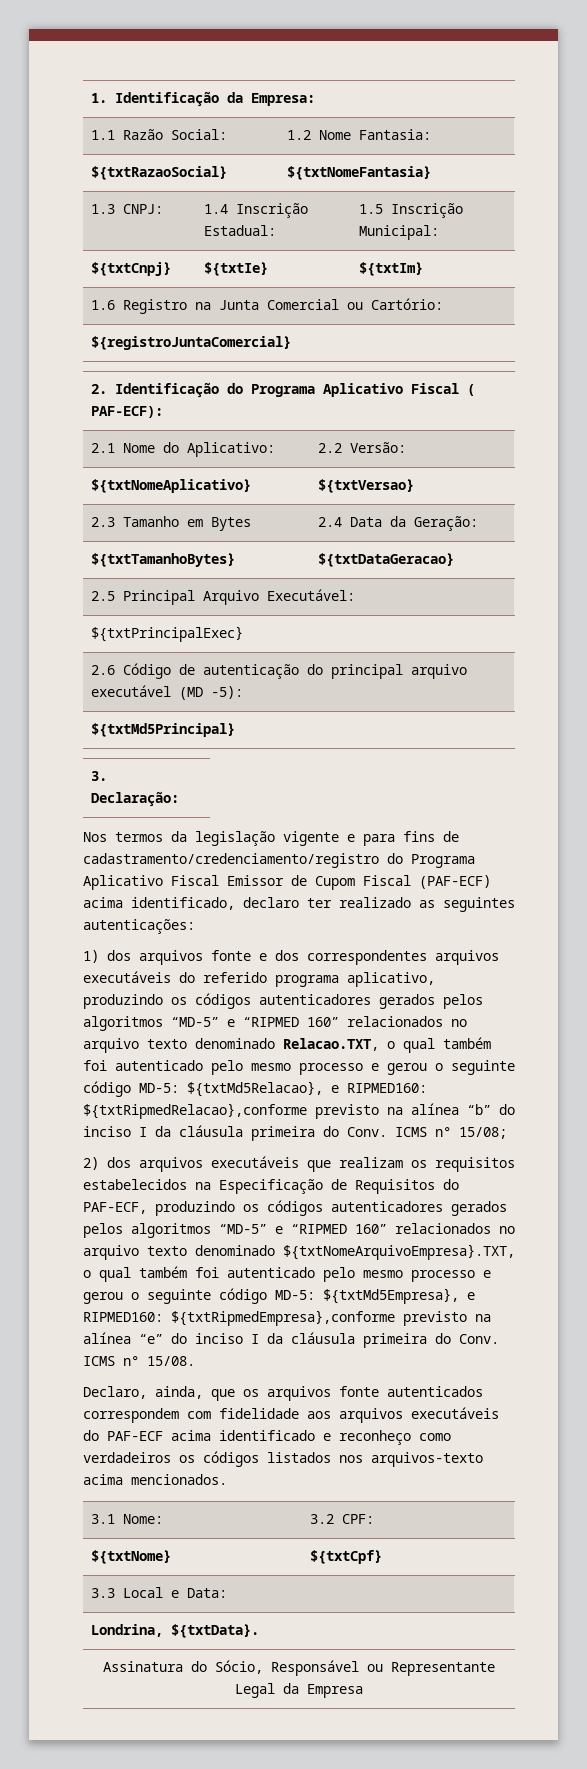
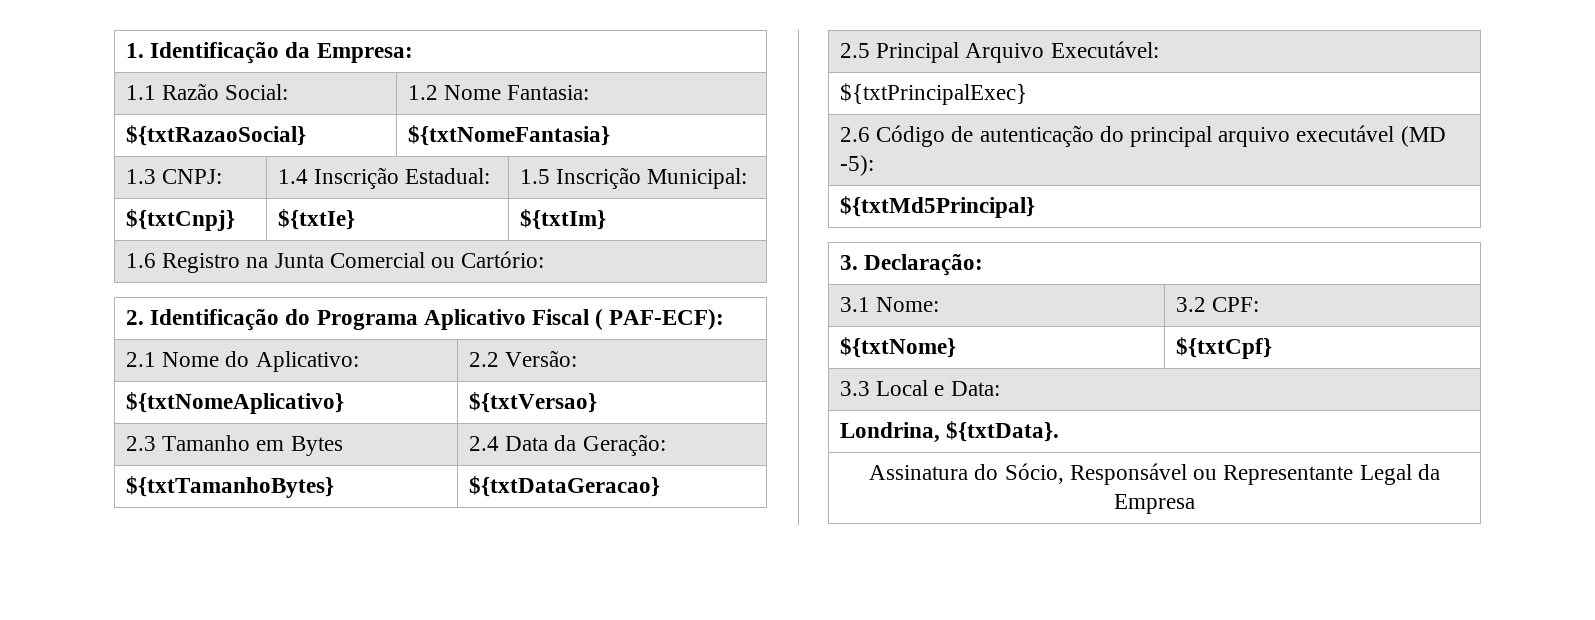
- ${registroJuntaComercial}
- Nos termos da legislação vigente e para fins de cadastramento/credenciamento/registro do Programa Aplicativo Fiscal Emissor de Cupom Fiscal (PAF-ECF) acima identificado, declaro ter realizado as seguintes autenticações:
- 1) dos arquivos fonte e dos correspondentes arquivos executáveis do referido programa aplicativo, produzindo os códigos autenticadores gerados pelos algoritmos “MD-5” e “RIPMED 160” relacionados no arquivo texto denominado Relacao.TXT, o qual também foi autenticado pelo mesmo processo e gerou o seguinte código MD-5: ${txtMd5Relacao}, e RIPMED160: ${txtRipmedRelacao},conforme previsto na alínea “b” do inciso I da cláusula primeira do Conv. ICMS n° 15/08;
- 2) dos arquivos executáveis que realizam os requisitos estabelecidos na Especificação de Requisitos do PAF-ECF, produzindo os códigos autenticadores gerados pelos algoritmos “MD-5” e “RIPMED 160” relacionados no arquivo texto denominado ${txtNomeArquivoEmpresa}.TXT, o qual também foi autenticado pelo mesmo processo e gerou o seguinte código MD-5: ${txtMd5Empresa}, e RIPMED160: ${txtRipmedEmpresa},conforme previsto na alínea “e” do inciso I da cláusula primeira do Conv. ICMS n° 15/08.
- Declaro, ainda, que os arquivos fonte autenticados correspondem com fidelidade aos arquivos executáveis do PAF-ECF acima identificado e reconheço como verdadeiros os códigos listados nos arquivos-texto acima mencionados.

